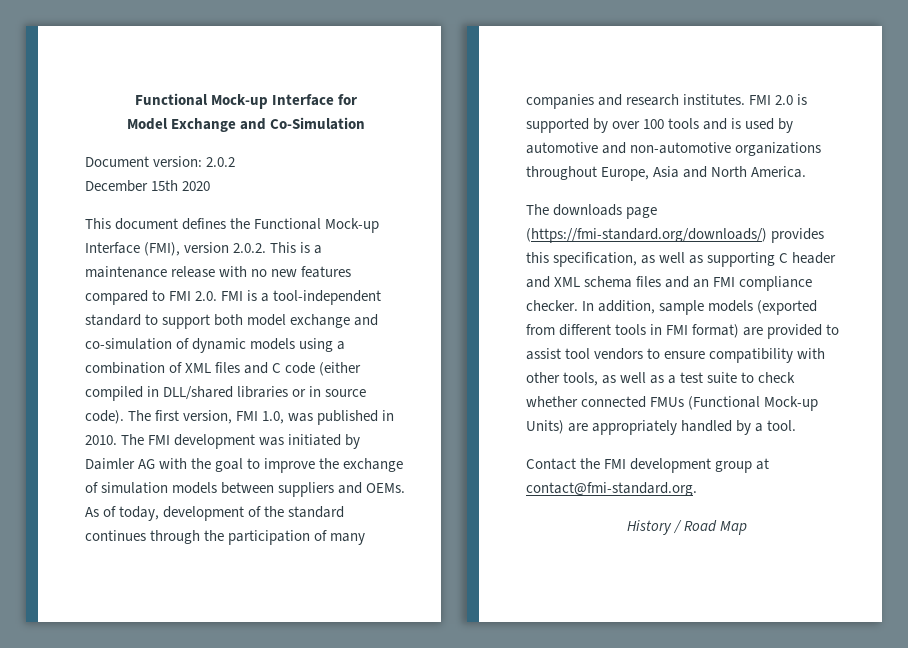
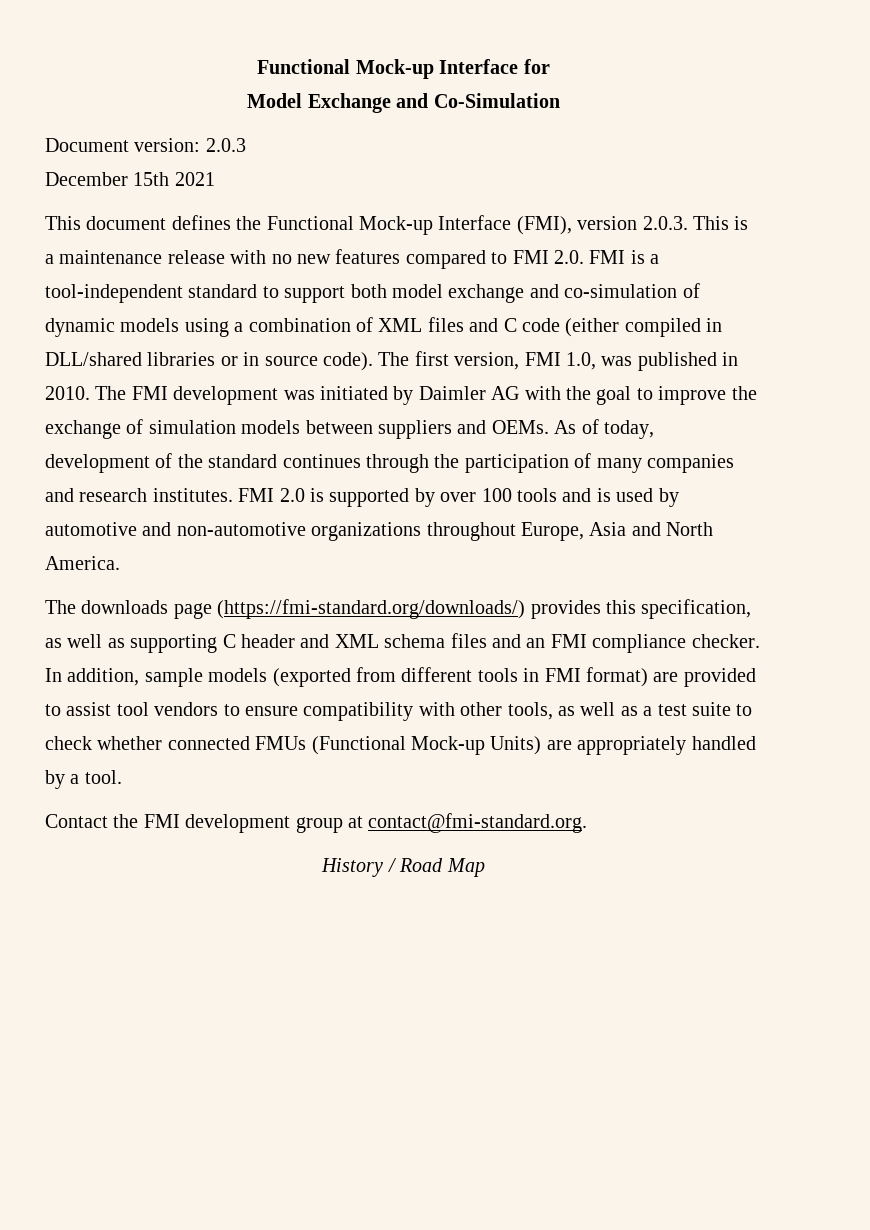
- Document version: 2.0.2
+ Document version: 2.0.3
- December 15th 2020
+ December 15th 2021
- This document defines the Functional Mock-up Interface (FMI), version 2.0.2. This is a maintenance release with no new features compared to FMI 2.0. FMI is a tool-independent standard to support both model exchange and co-simulation of dynamic models using a combination of XML files and C code (either compiled in DLL/shared libraries or in source code).
+ This document defines the Functional Mock-up Interface (FMI), version 2.0.3. This is a maintenance release with no new features compared to FMI 2.0. FMI is a tool-independent standard to support both model exchange and co-simulation of dynamic models using a combination of XML files and C code (either compiled in DLL/shared libraries or in source code).

